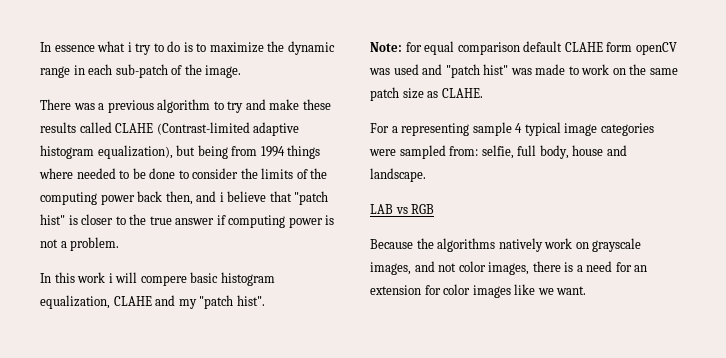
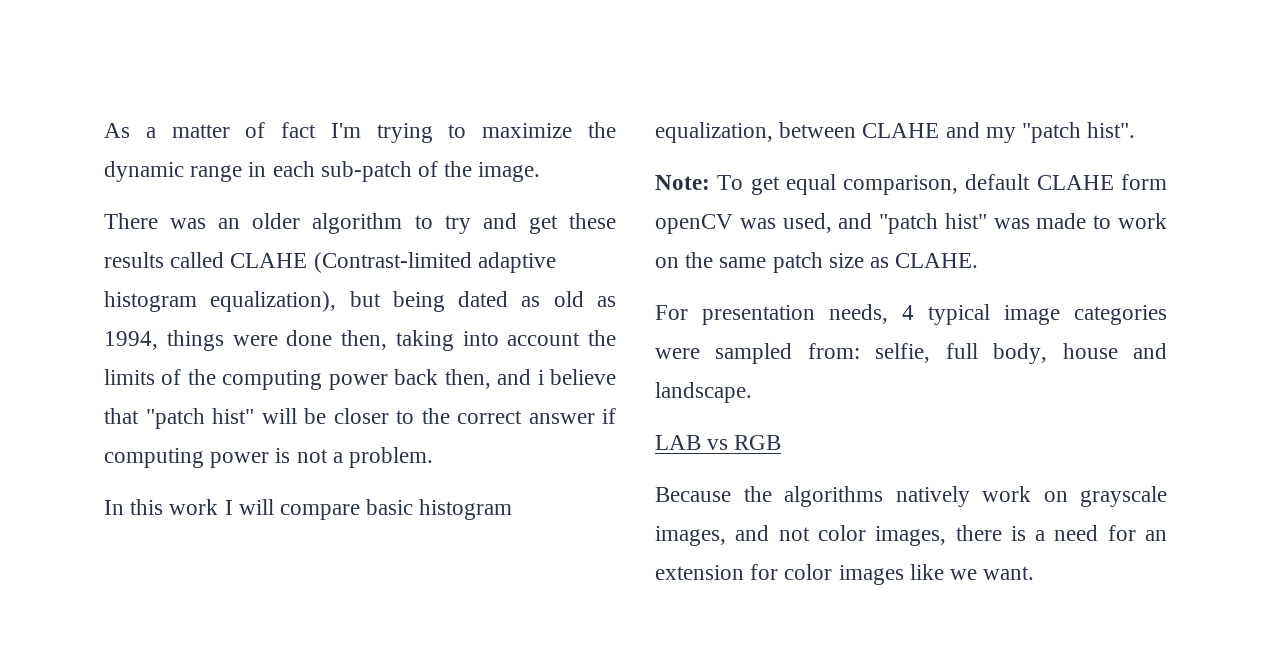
- In essence what i try to do is to maximize the dynamic range in each sub-patch of the image.
+ As a matter of fact I'm trying to maximize the dynamic range in each sub-patch of the image.
- There was a previous algorithm to try and make these results called CLAHE (Contrast-limited adaptive histogram equalization), but being from 1994 things where needed to be done to consider the limits of the computing power back then, and i believe that "patch hist" is closer to the true answer if computing power is not a problem.
+ There was an older algorithm to try and get these results called CLAHE (Contrast-limited adaptive histogram equalization), but being dated as old as 1994, things were done then, taking into account the limits of the computing power back then, and i believe that "patch hist" will be closer to the correct answer if computing power is not a problem.
- In this work i will compere basic histogram equalization, CLAHE and my "patch hist".
+ In this work I will compare basic histogram equalization, between CLAHE and my "patch hist".
- Note: for equal comparison default CLAHE form openCV was used and "patch hist" was made to work on the same patch size as CLAHE.
+ Note: To get equal comparison, default CLAHE form openCV was used, and "patch hist" was made to work on the same patch size as CLAHE.
- For a representing sample 4 typical image categories were sampled from: selfie, full body, house and landscape.
+ For presentation needs, 4 typical image categories were sampled from: selfie, full body, house and landscape.

